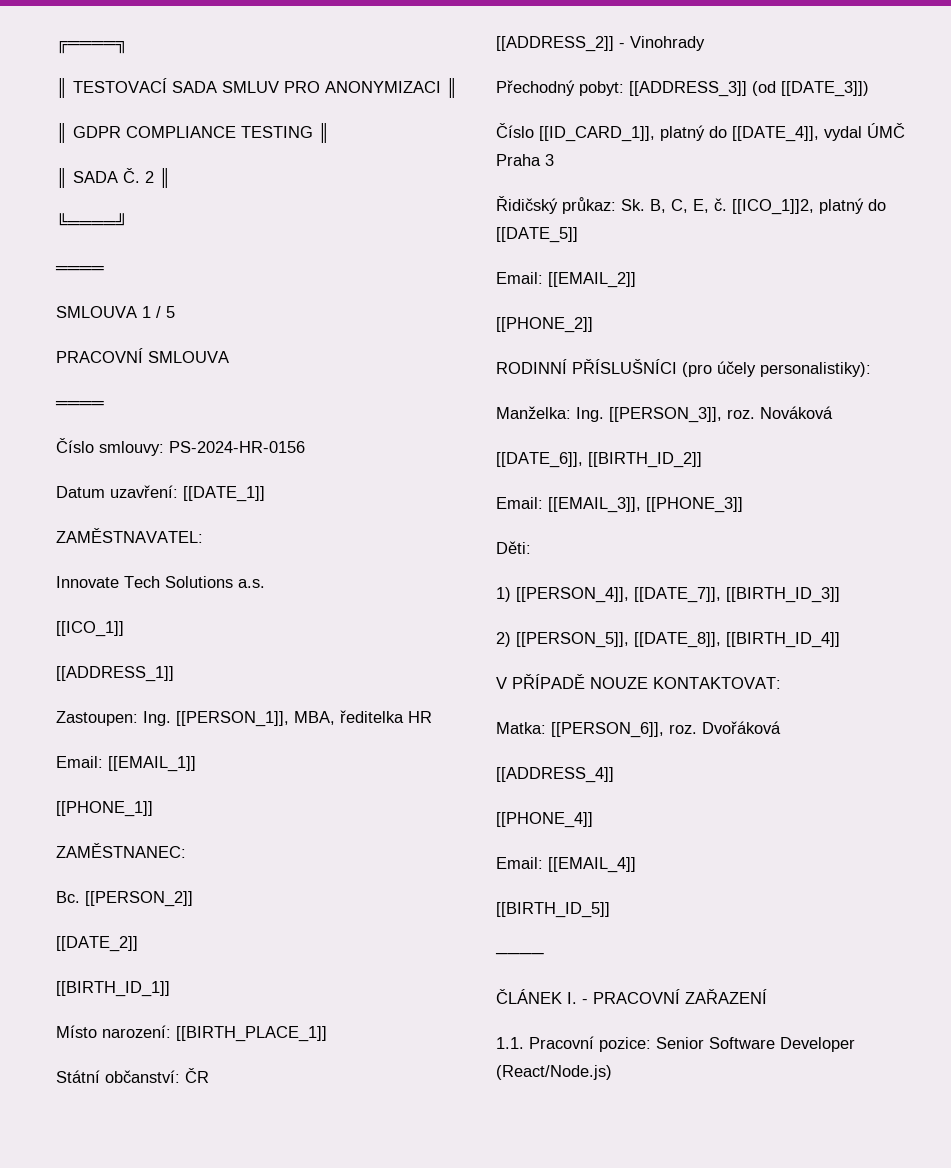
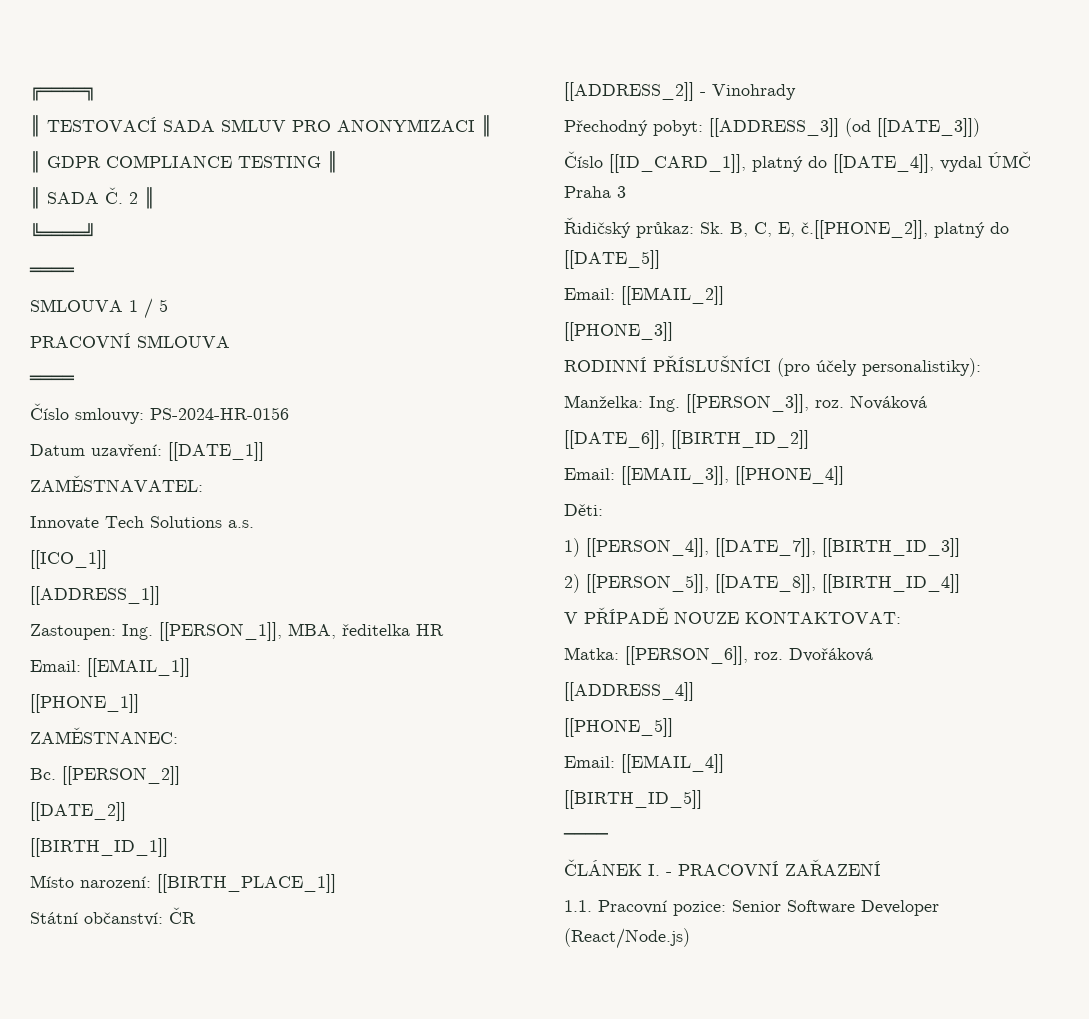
- Řidičský průkaz: Sk. B, C, E, č. [[ICO_1]]2, platný do [[DATE_5]]
+ Řidičský průkaz: Sk. B, C, E, č.[[PHONE_2]], platný do [[DATE_5]]
- [[PHONE_2]]
+ [[PHONE_3]]
- Email: [[EMAIL_3]], [[PHONE_3]]
+ Email: [[EMAIL_3]], [[PHONE_4]]
- [[PHONE_4]]
+ [[PHONE_5]]

